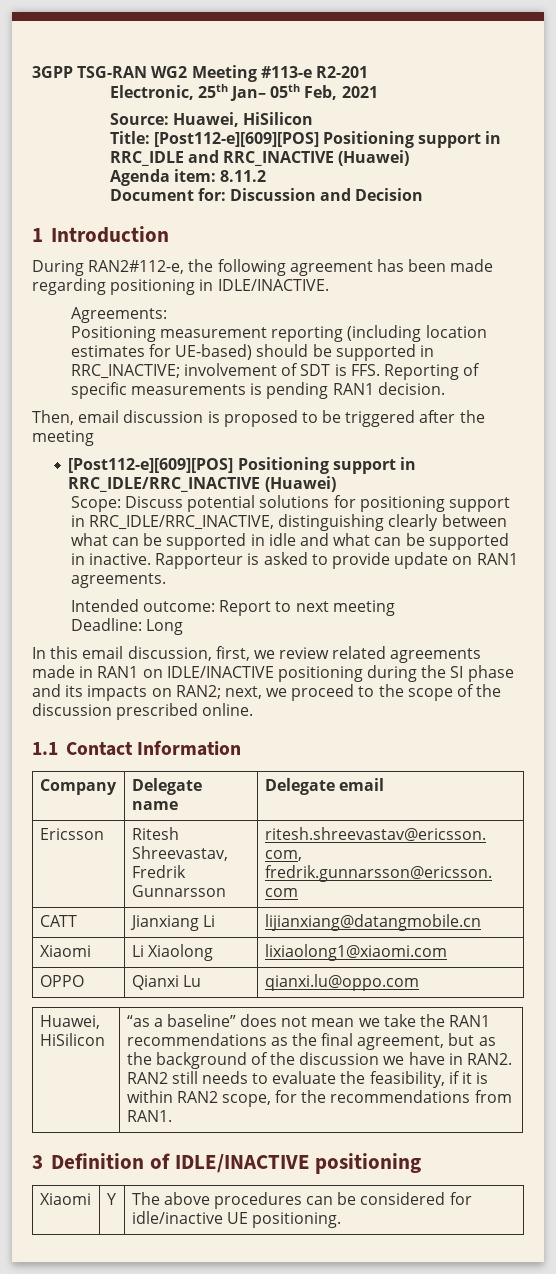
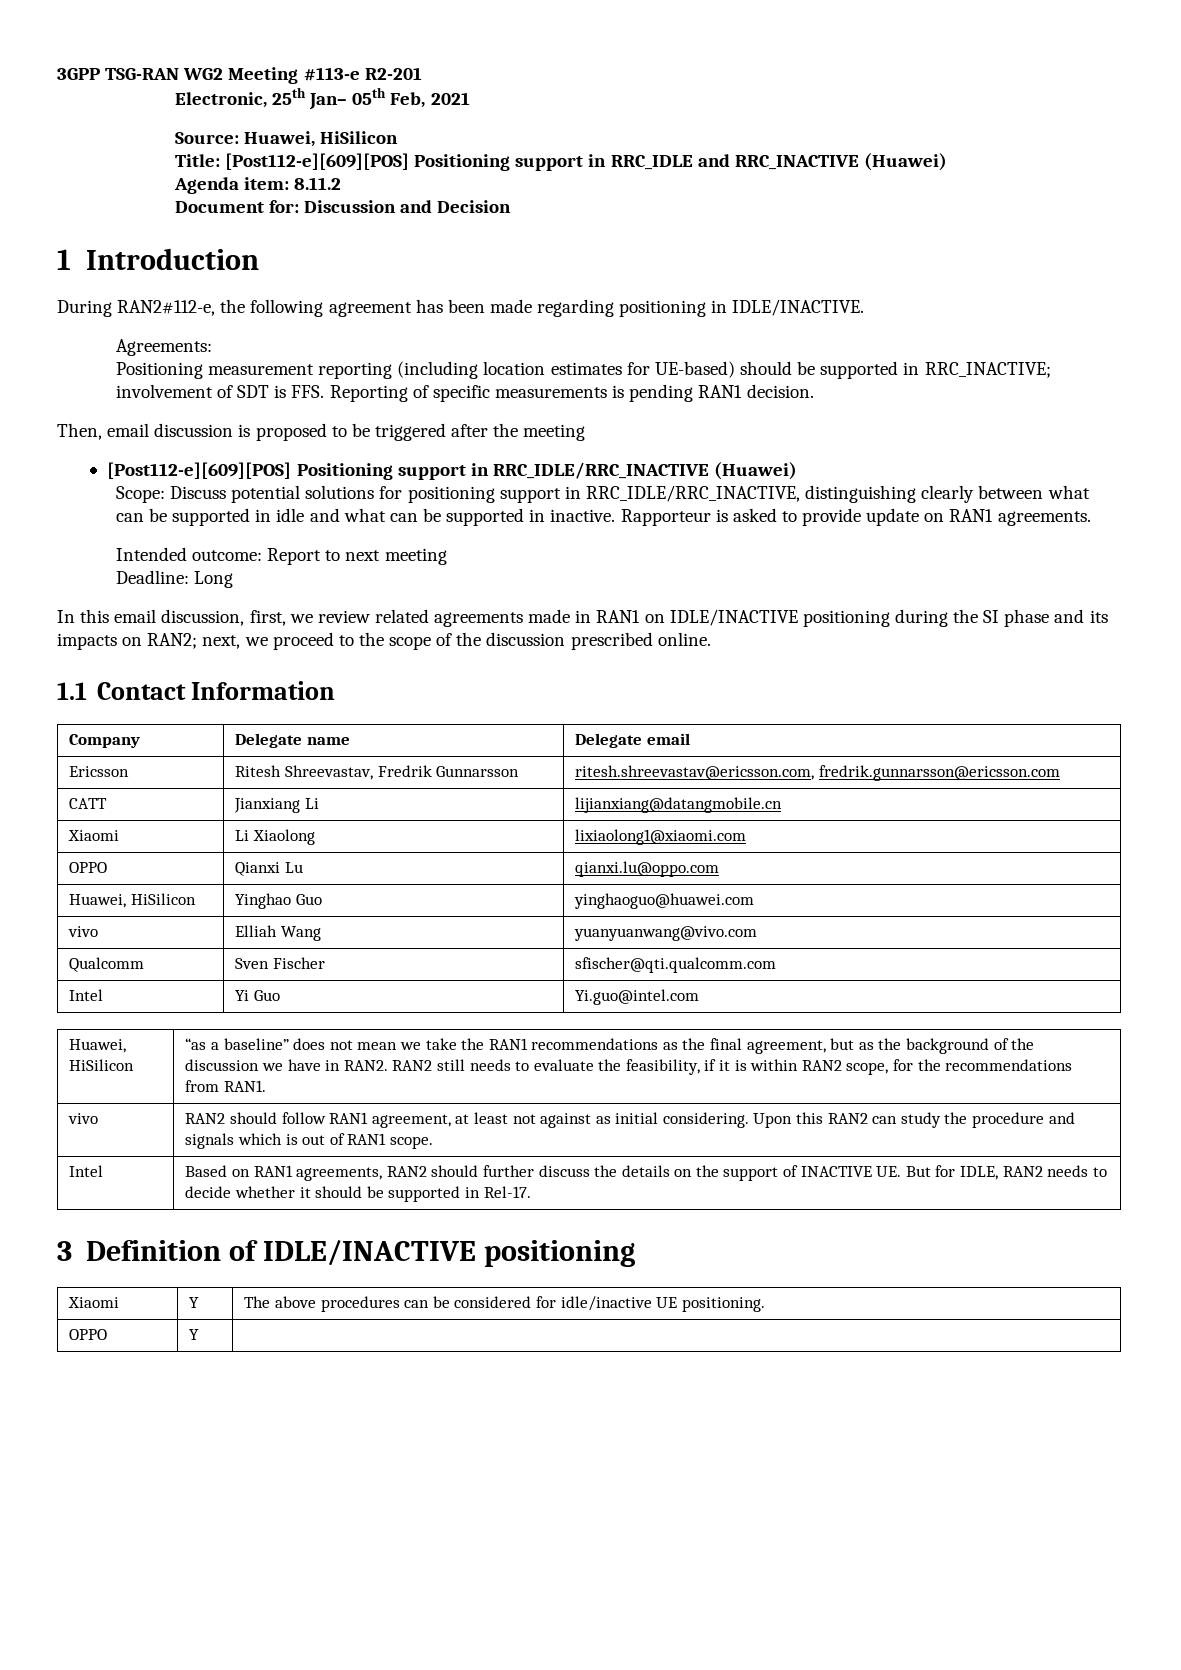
+ Huawei, HiSilicon | Yinghao Guo | yinghaoguo@huawei.com
+ vivo | Elliah Wang | yuanyuanwang@vivo.com
+ Qualcomm | Sven Fischer | sfischer@qti.qualcomm.com
+ Intel | Yi Guo | Yi.guo@intel.com
+ vivo | RAN2 should follow RAN1 agreement, at least not against as initial considering. Upon this RAN2 can study the procedure and signals which is out of RAN1 scope.
+ Intel | Based on RAN1 agreements, RAN2 should further discuss the details on the support of INACTIVE UE. But for IDLE, RAN2 needs to decide whether it should be supported in Rel-17.
+ OPPO | Y |

